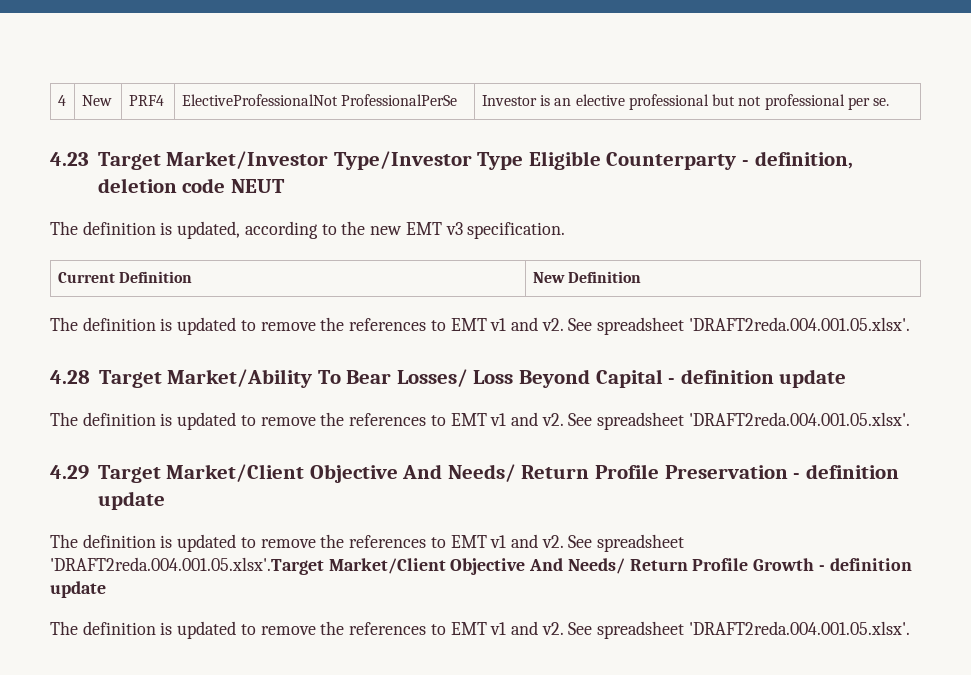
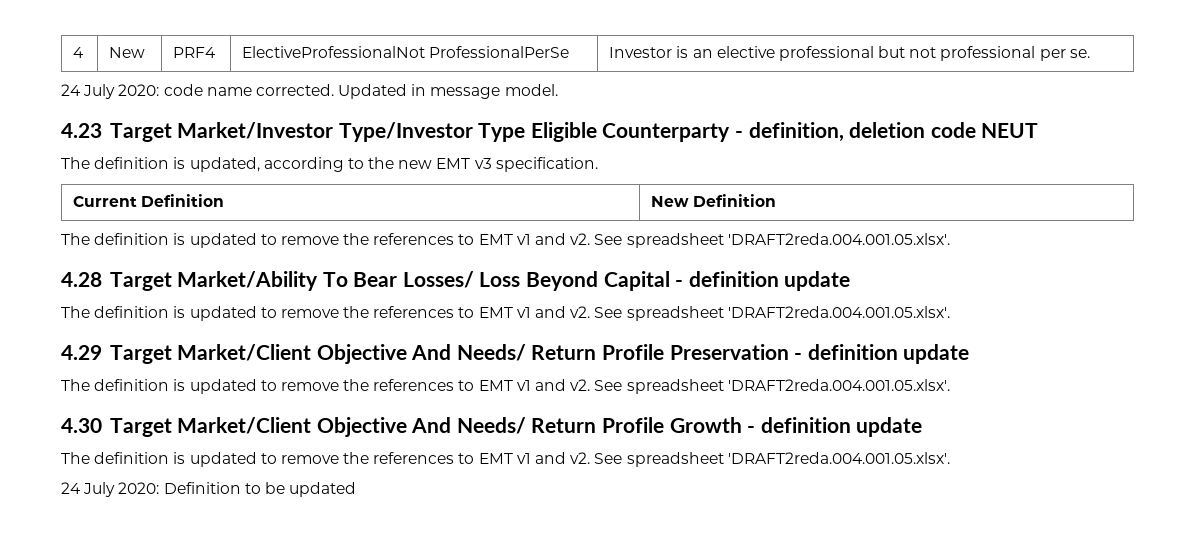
+ 24 July 2020: code name corrected. Updated in message model.
  4.29 Target Market/Client Objective And Needs/ Return Profile Preservation - definition update
- The definition is updated to remove the references to EMT v1 and v2. See spreadsheet 'DRAFT2reda.004.001.05.xlsx'.Target Market/Client Objective And Needs/ Return Profile Growth - definition update
+ The definition is updated to remove the references to EMT v1 and v2. See spreadsheet 'DRAFT2reda.004.001.05.xlsx'.
+ 4.30 Target Market/Client Objective And Needs/ Return Profile Growth - definition update
+ 24 July 2020: Definition to be updated

